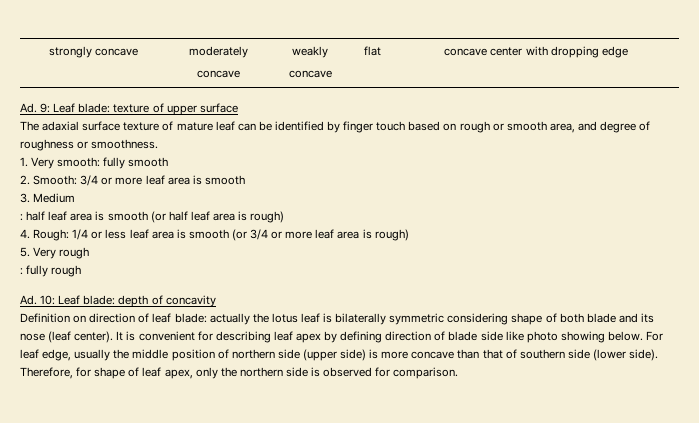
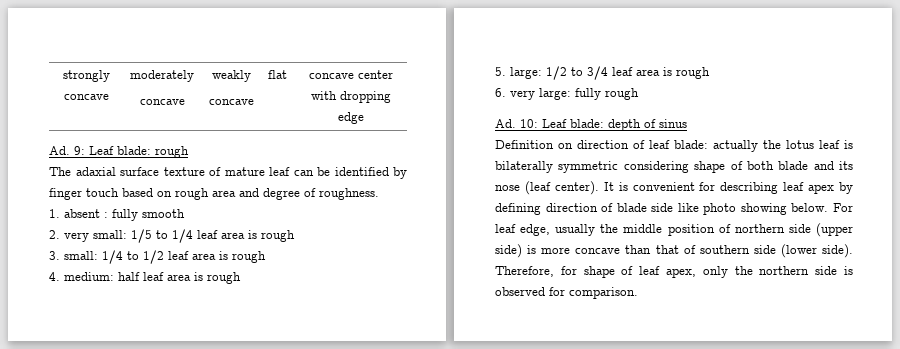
- Ad. 9: Leaf blade: texture of upper surface
+ Ad. 9: Leaf blade: rough
- The adaxial surface texture of mature leaf can be identified by finger touch based on rough or smooth area, and degree of roughness or smoothness.
+ The adaxial surface texture of mature leaf can be identified by finger touch based on rough area and degree of roughness.
- 1. Very smooth: fully smooth
+ 1. absent : fully smooth
- 2. Smooth: 3/4 or more leaf area is smooth
+ 2. very small: 1/5 to 1/4 leaf area is rough
- 3. Medium
- : half leaf area is smooth (or half leaf area is rough)
- 4. Rough: 1/4 or less leaf area is smooth (or 3/4 or more leaf area is rough)
- 5. Very rough
- : fully rough
+ 3. small: 1/4 to 1/2 leaf area is rough
+ 4. medium: half leaf area is rough
+ 5. large: 1/2 to 3/4 leaf area is rough
+ 6. very large: fully rough
- Ad. 10: Leaf blade: depth of concavity
+ Ad. 10: Leaf blade: depth of sinus

